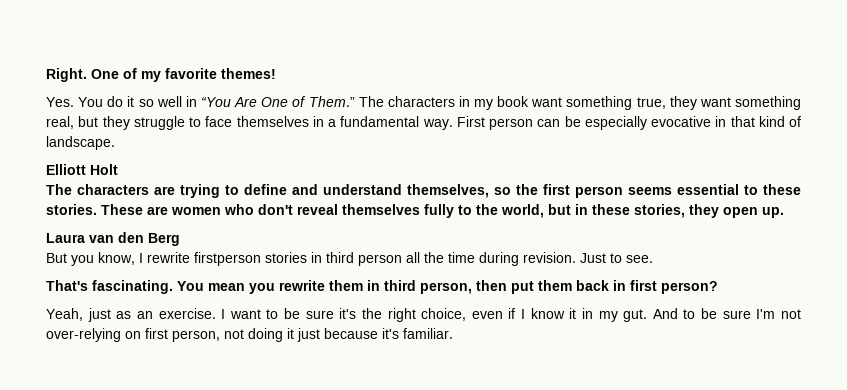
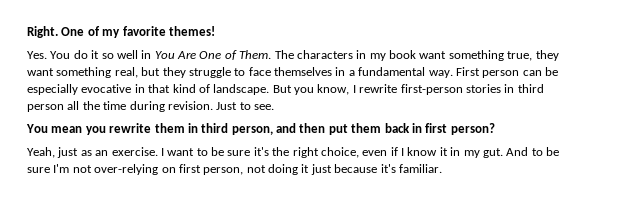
- Yes. You do it so well in “You Are One of Them.”
+ Yes. You do it so well in You Are One of Them.
- First person can be especially evocative in that kind of landscape.
- Elliott Holt
- The characters are trying to define and understand themselves, so the first person seems essential to these stories. These are women who don't reveal themselves fully to the world, but in these stories, they open up.
- Laura van den Berg
- But you know, I rewrite firstperson stories in third person all the time during revision.
+ First person can be especially evocative in that kind of landscape. But you know, I rewrite first-person stories in third person all the time during revision.
- That's fascinating. You mean you rewrite them in third person, then put them back in first person?
+ You mean you rewrite them in third person, and then put them back in first person?

